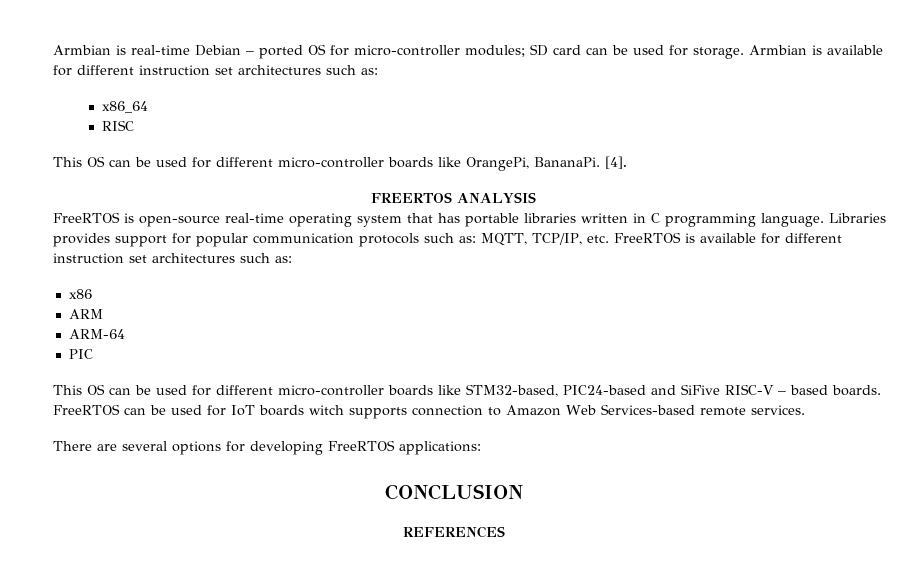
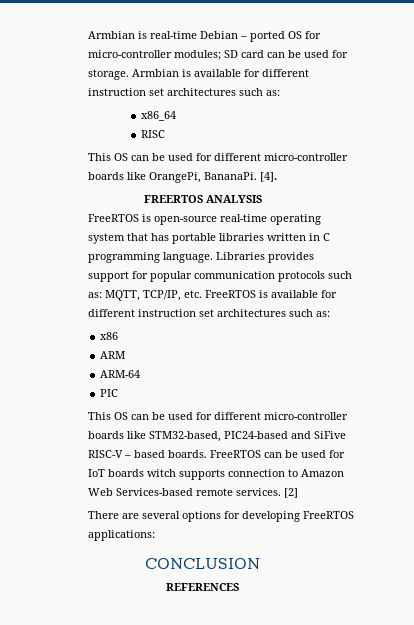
+ [2]

